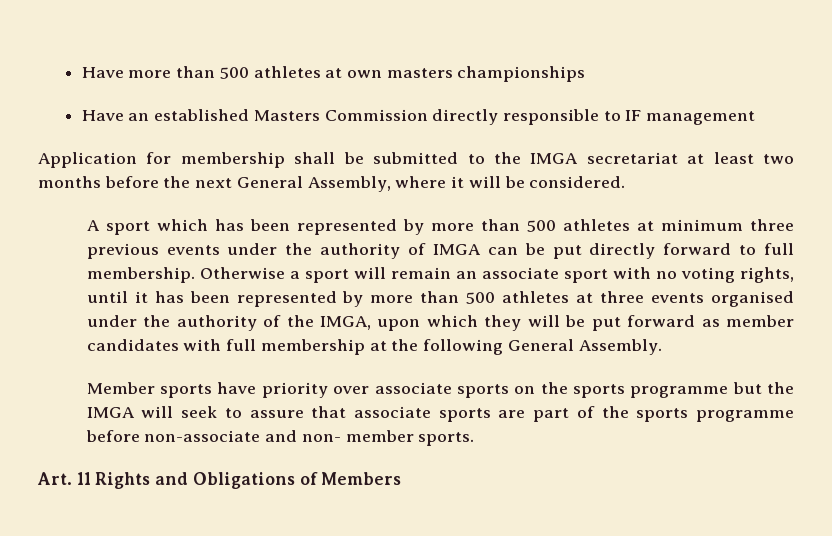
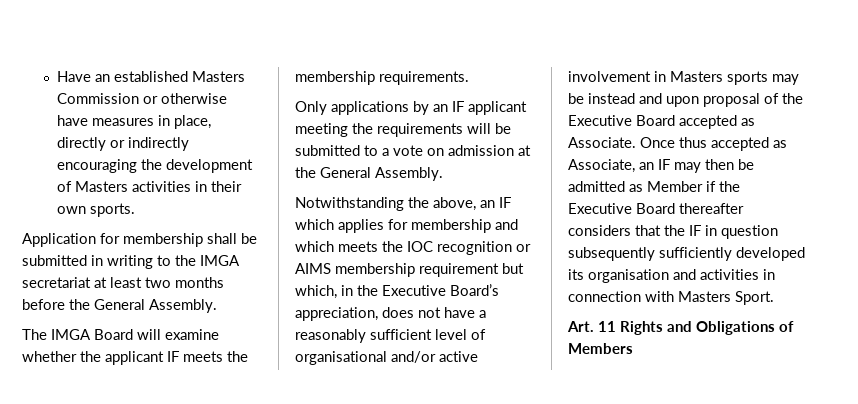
- Have more than 500 athletes at own masters championships
- Have an established Masters Commission directly responsible to IF management
+ Have an established Masters Commission or otherwise have measures in place, directly or indirectly encouraging the development of Masters activities in their own sports.
- Application for membership shall be submitted to the IMGA secretariat at least two months before the next General Assembly, where it will be considered.
- A sport which has been represented by more than 500 athletes at minimum three previous events under the authority of IMGA can be put directly forward to full membership. Otherwise a sport will remain an associate sport with no voting rights, until it has been represented by more than 500 athletes at three events organised under the authority of the IMGA, upon which they will be put forward as member candidates with full membership at the following General Assembly.
- Member sports have priority over associate sports on the sports programme but the IMGA will seek to assure that associate sports are part of the sports programme before non-associate and non- member sports.
+ Application for membership shall be submitted in writing to the IMGA secretariat at least two months before the General Assembly.
+ The IMGA Board will examine whether the applicant IF meets the membership requirements.
+ Only applications by an IF applicant meeting the requirements will be submitted to a vote on admission at the General Assembly.
+ Notwithstanding the above, an IF which applies for membership and which meets the IOC recognition or AIMS membership requirement but which, in the Executive Board’s appreciation, does not have a reasonably sufficient level of organisational and/or active involvement in Masters sports may be instead and upon proposal of the Executive Board accepted as Associate. Once thus accepted as Associate, an IF may then be admitted as Member if the Executive Board thereafter considers that the IF in question subsequently sufficiently developed its organisation and activities in connection with Masters Sport.

